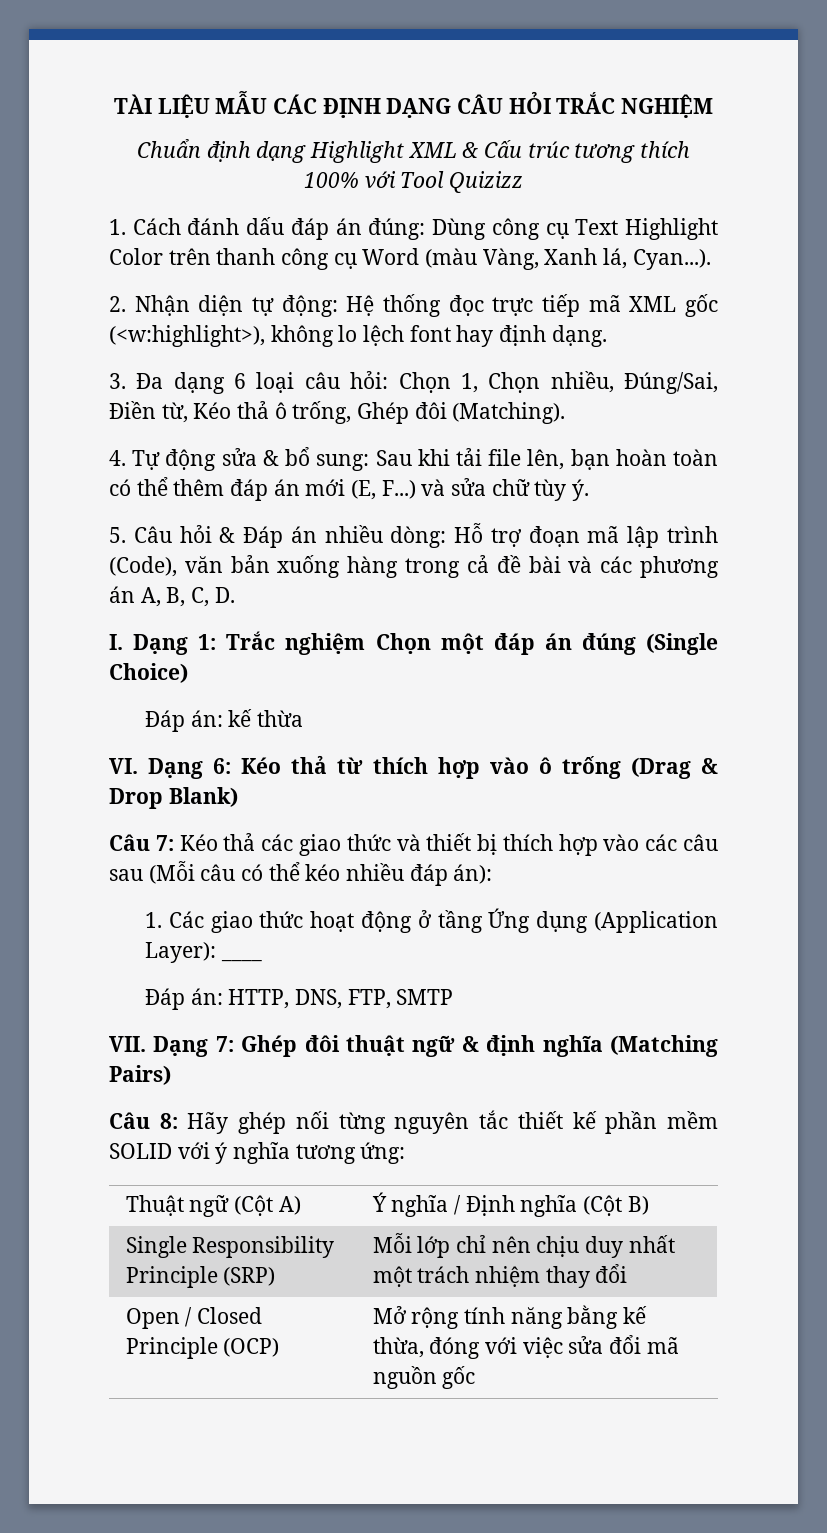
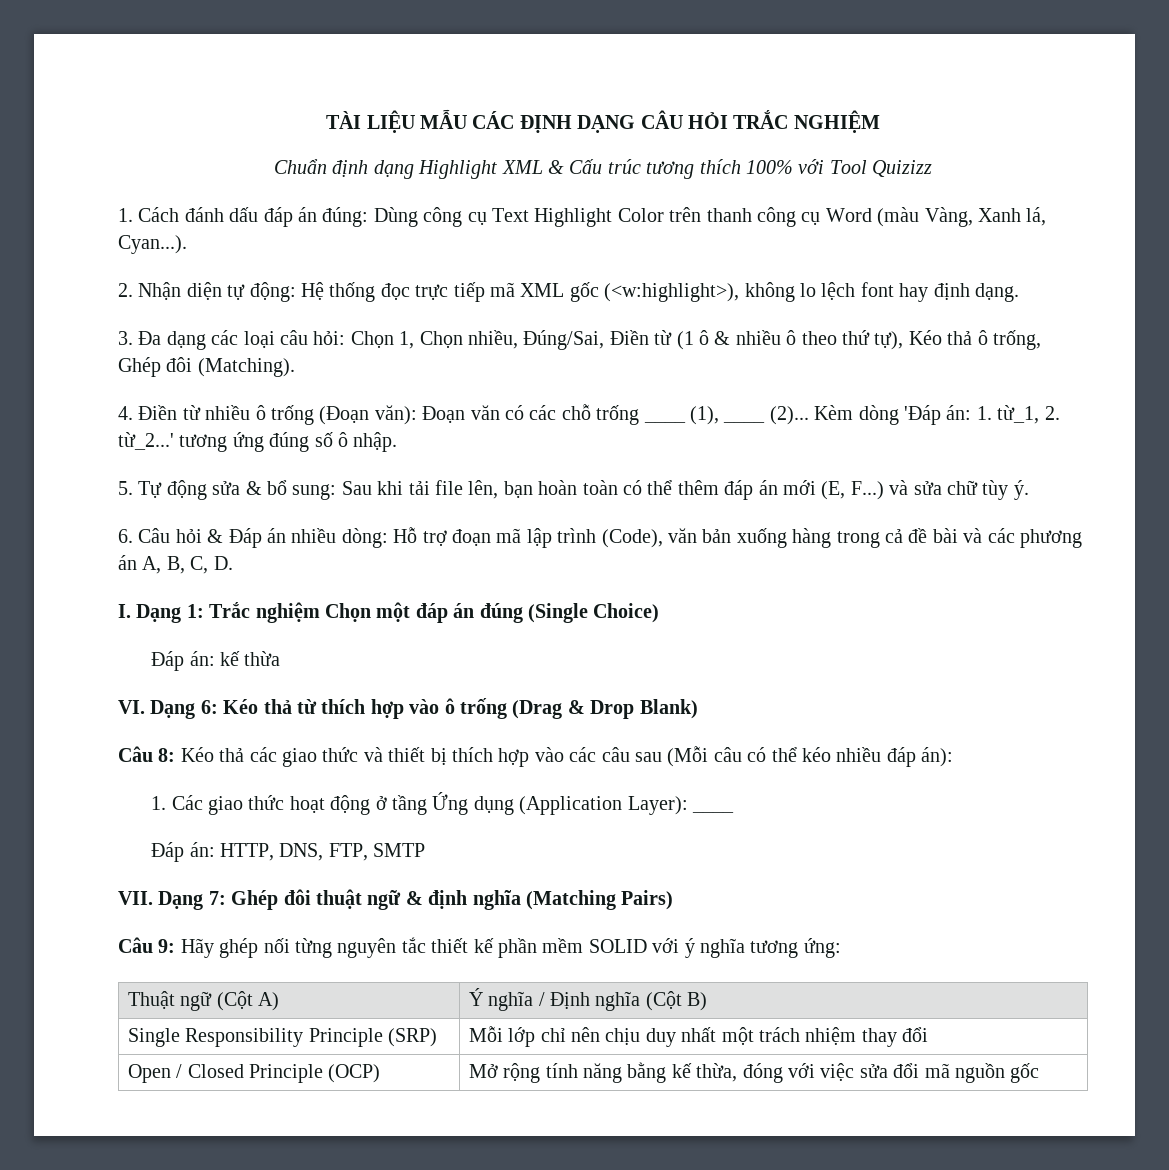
- 3. Đa dạng 6 loại câu hỏi: Chọn 1, Chọn nhiều, Đúng/Sai, Điền từ, Kéo thả ô trống, Ghép đôi (Matching).
+ 3. Đa dạng các loại câu hỏi: Chọn 1, Chọn nhiều, Đúng/Sai, Điền từ (1 ô & nhiều ô theo thứ tự), Kéo thả ô trống, Ghép đôi (Matching).
- 4. Tự động sửa & bổ sung: Sau khi tải file lên, bạn hoàn toàn có thể thêm đáp án mới (E, F...) và sửa chữ tùy ý.
+ 4. Điền từ nhiều ô trống (Đoạn văn): Đoạn văn có các chỗ trống ____ (1), ____ (2)... Kèm dòng 'Đáp án: 1. từ_1, 2. từ_2...' tương ứng đúng số ô nhập.
+ 5. Tự động sửa & bổ sung: Sau khi tải file lên, bạn hoàn toàn có thể thêm đáp án mới (E, F...) và sửa chữ tùy ý.
- 5. Câu hỏi & Đáp án nhiều dòng: Hỗ trợ đoạn mã lập trình (Code), văn bản xuống hàng trong cả đề bài và các phương án A, B, C, D.
+ 6. Câu hỏi & Đáp án nhiều dòng: Hỗ trợ đoạn mã lập trình (Code), văn bản xuống hàng trong cả đề bài và các phương án A, B, C, D.
- Câu 7: Kéo thả các giao thức và thiết bị thích hợp vào các câu sau (Mỗi câu có thể kéo nhiều đáp án):
+ Câu 8: Kéo thả các giao thức và thiết bị thích hợp vào các câu sau (Mỗi câu có thể kéo nhiều đáp án):
- Câu 8: Hãy ghép nối từng nguyên tắc thiết kế phần mềm SOLID với ý nghĩa tương ứng:
+ Câu 9: Hãy ghép nối từng nguyên tắc thiết kế phần mềm SOLID với ý nghĩa tương ứng:

